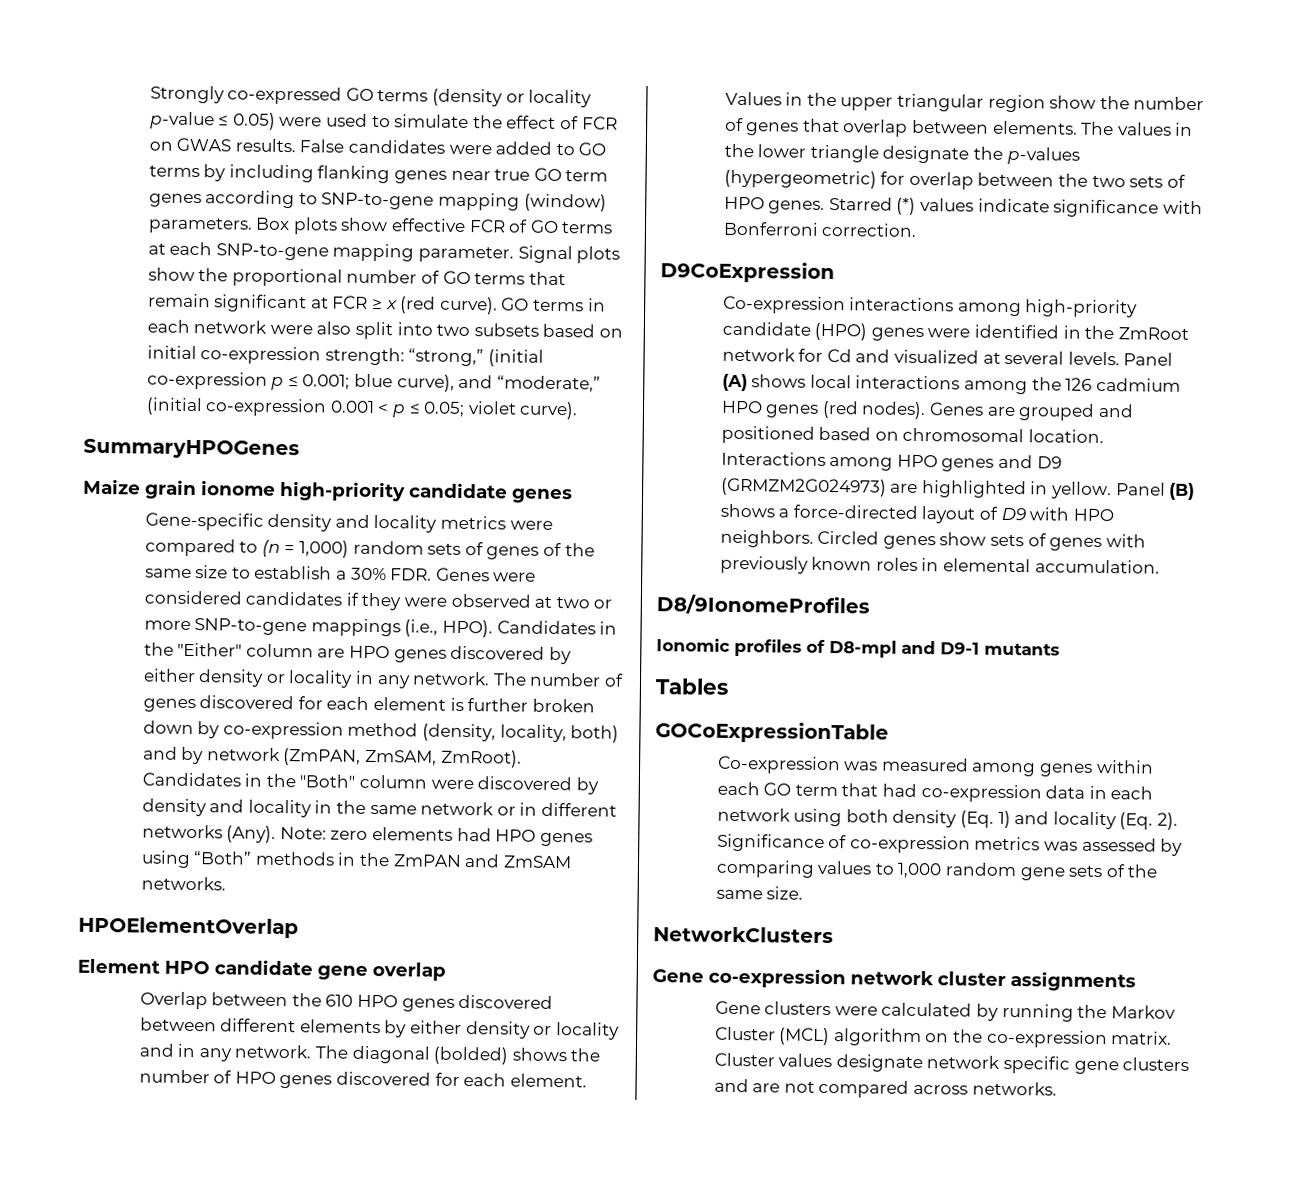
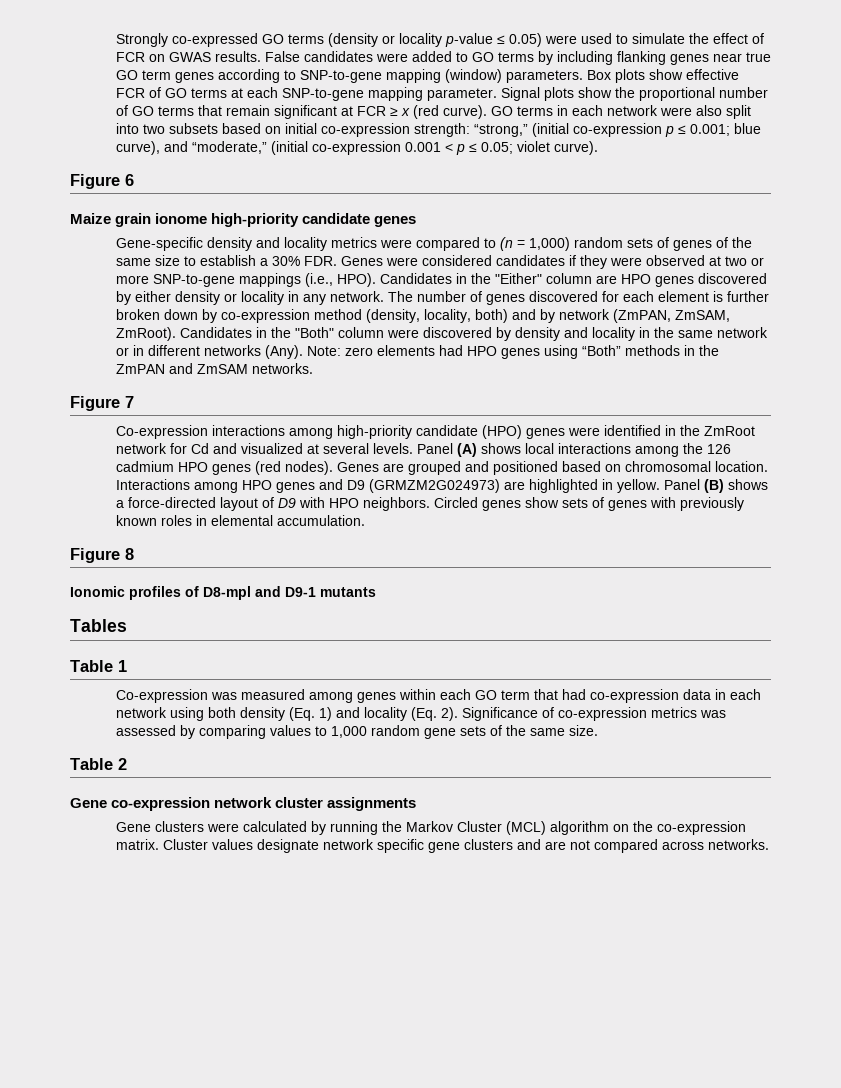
- SummaryHPOGenes
+ Figure 6
- HPOElementOverlap
- Element HPO candidate gene overlap
- Overlap between the 610 HPO genes discovered between different elements by either density or locality and in any network. The diagonal (bolded) shows the number of HPO genes discovered for each element. Values in the upper triangular region show the number of genes that overlap between elements. The values in the lower triangle designate the p-values (hypergeometric) for overlap between the two sets of HPO genes. Starred (*) values indicate significance with Bonferroni correction.
- D9CoExpression
+ Figure 7
- D8/9IonomeProfiles
+ Figure 8
- GOCoExpressionTable
+ Table 1
- NetworkClusters
+ Table 2

